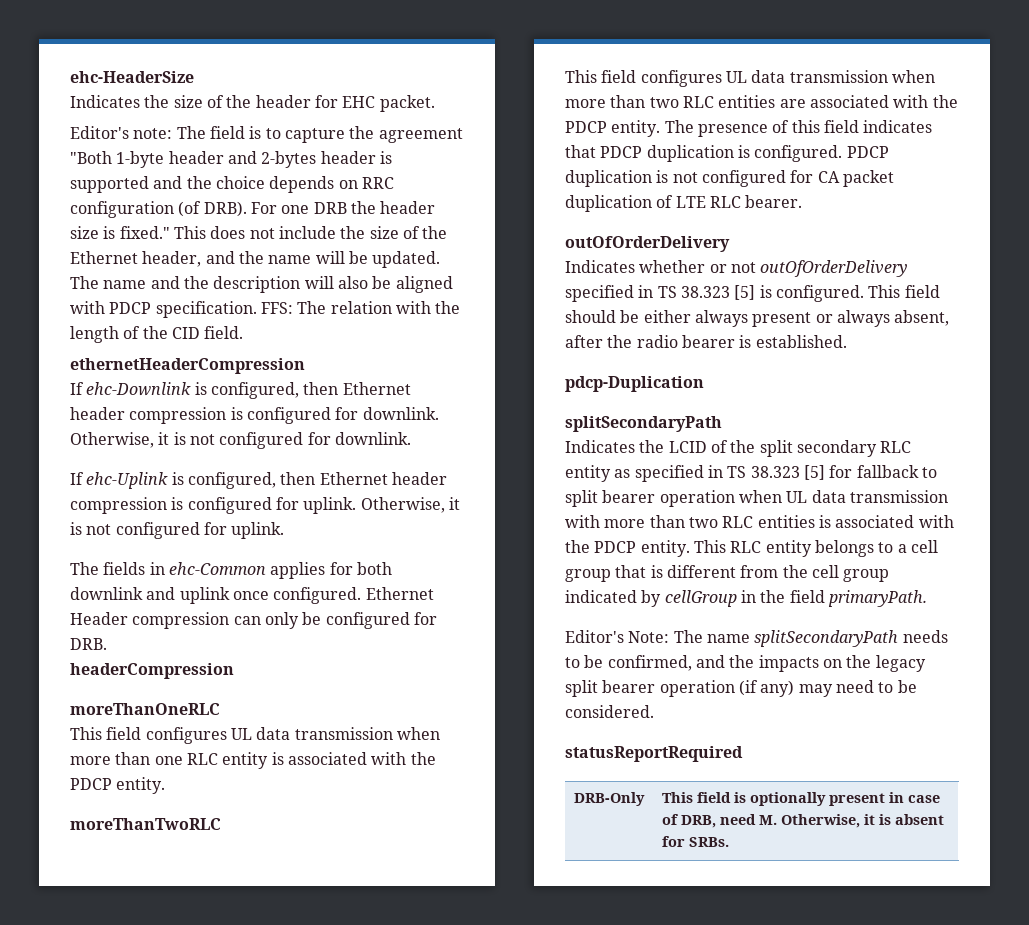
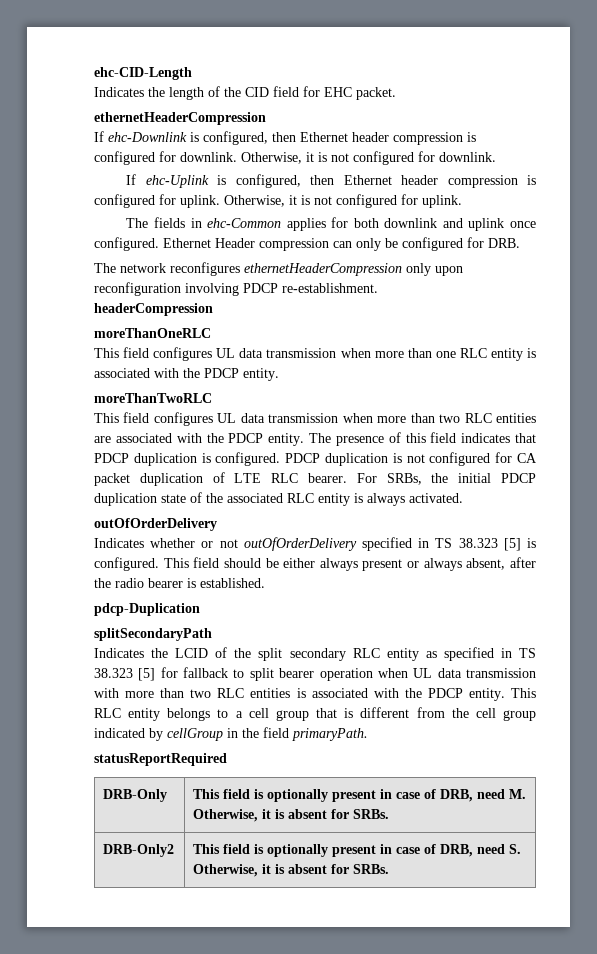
- ehc-HeaderSize
- Indicates the size of the header for EHC packet.
- Editor's note: The field is to capture the agreement "Both 1-byte header and 2-bytes header is supported and the choice depends on RRC configuration (of DRB). For one DRB the header size is fixed." This does not include the size of the Ethernet header, and the name will be updated. The name and the description will also be aligned with PDCP specification. FFS: The relation with the length of the CID field.
+ ehc-CID-Length
+ Indicates the length of the CID field for EHC packet.
+ The network reconfigures ethernetHeaderCompression only upon reconfiguration involving PDCP re-establishment.
+ For SRBs, the initial PDCP duplication state of the associated RLC entity is always activated.
- Editor's Note: The name splitSecondaryPath needs to be confirmed, and the impacts on the legacy split bearer operation (if any) may need to be considered.
+ DRB-Only2 | This field is optionally present in case of DRB, need S. Otherwise, it is absent for SRBs.

